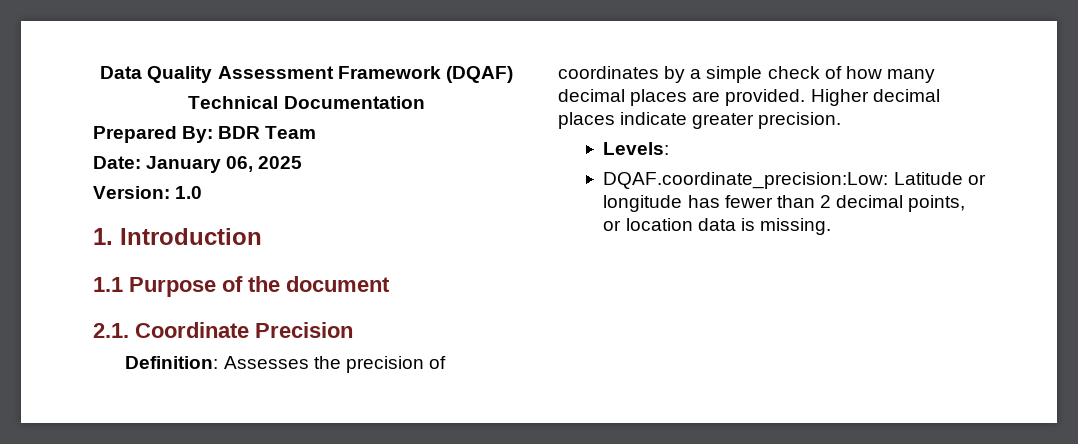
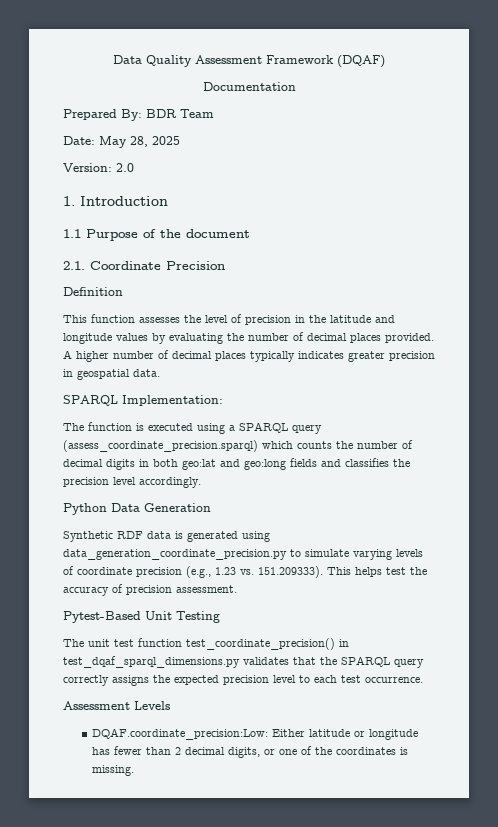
- Technical Documentation
+ Documentation
- Date: January 06, 2025
+ Date: May 28, 2025
- Version: 1.0
+ Version: 2.0
- Definition: Assesses the precision of coordinates by a simple check of how many decimal places are provided. Higher decimal places indicate greater precision.
- Levels:
+ Definition
+ This function assesses the level of precision in the latitude and longitude values by evaluating the number of decimal places provided. A higher number of decimal places typically indicates greater precision in geospatial data.
+ SPARQL Implementation:
+ The function is executed using a SPARQL query (assess_coordinate_precision.sparql) which counts the number of decimal digits in both geo:lat and geo:long fields and classifies the precision level accordingly.
+ Python Data Generation
+ Synthetic RDF data is generated using data_generation_coordinate_precision.py to simulate varying levels of coordinate precision (e.g., 1.23 vs. 151.209333). This helps test the accuracy of precision assessment.
+ Pytest-Based Unit Testing
+ The unit test function test_coordinate_precision() in test_dqaf_sparql_dimensions.py validates that the SPARQL query correctly assigns the expected precision level to each test occurrence.
+ Assessment Levels
- DQAF.coordinate_precision:Low: Latitude or longitude has fewer than 2 decimal points, or location data is missing.
+ DQAF.coordinate_precision:Low: Either latitude or longitude has fewer than 2 decimal digits, or one of the coordinates is missing.

